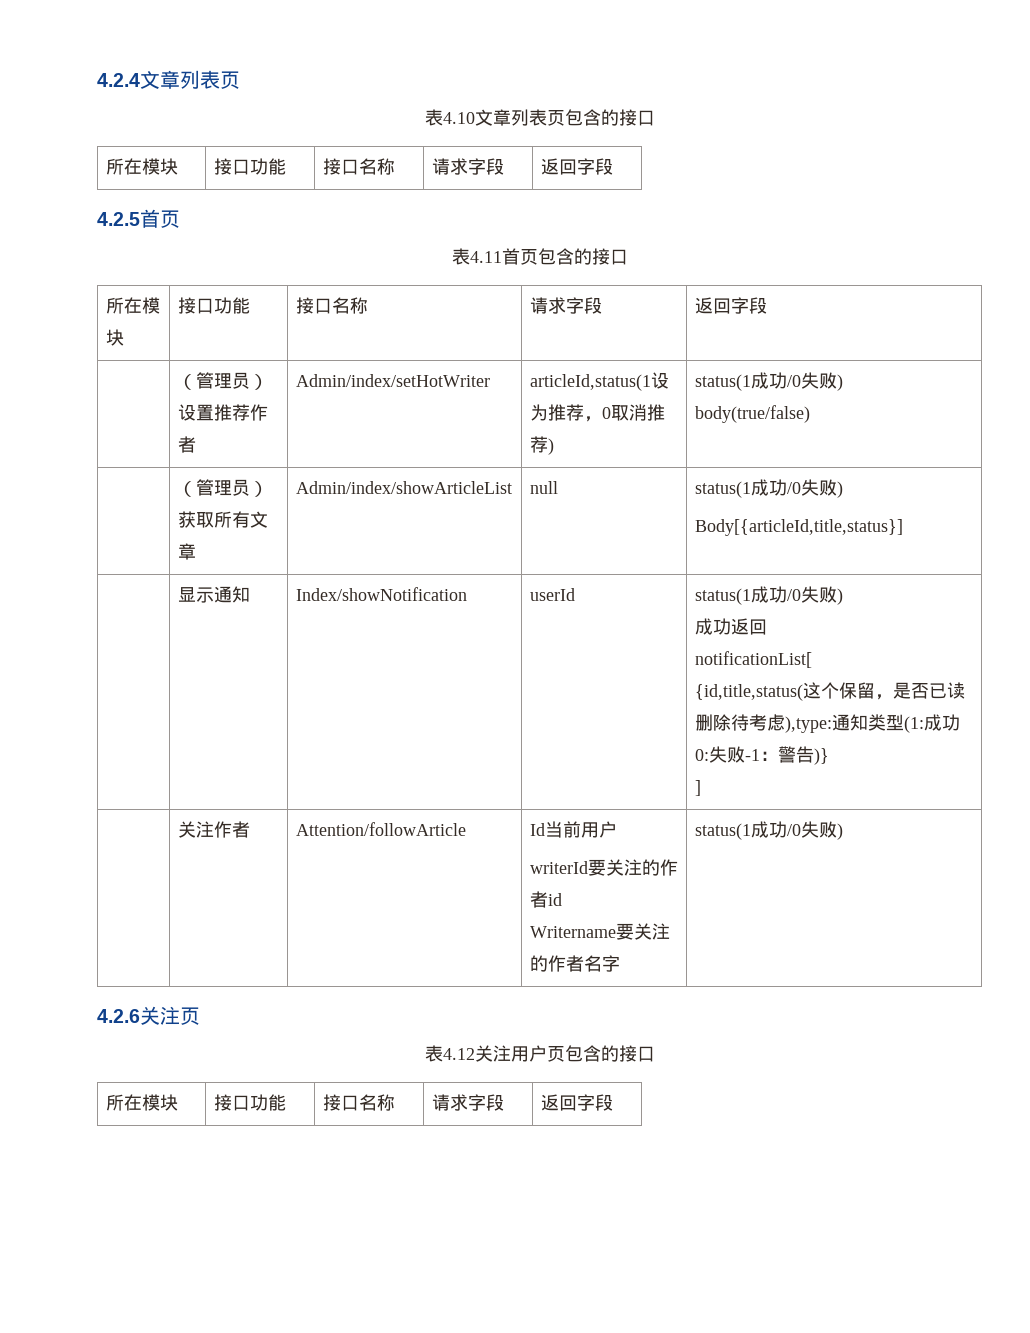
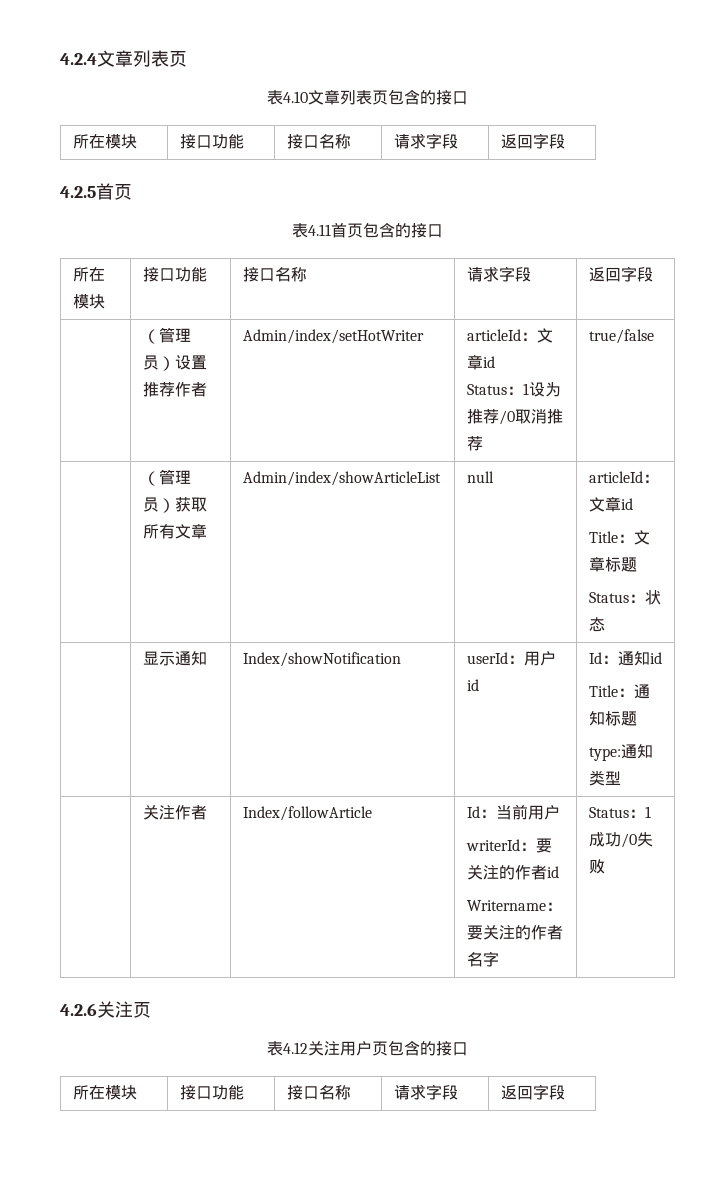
- | （管理员）设置推荐作者 | Admin/index/setHotWriter | articleId,status(1设为推荐，0取消推荐) | status(1成功/0失败)
- body(true/false)
+ | （管理员）设置推荐作者 | Admin/index/setHotWriter | articleId：文章id
+ Status：1设为推荐/0取消推荐 | true/false
- | （管理员）获取所有文章 | Admin/index/showArticleList | null | status(1成功/0失败)
- Body[{articleId,title,status}]
- | 显示通知 | Index/showNotification | userId | status(1成功/0失败)
- 成功返回
- notificationList[
- {id,title,status(这个保留，是否已读删除待考虑),type:通知类型(1:成功0:失败-1：警告)}
- ]
+ | （管理员）获取所有文章 | Admin/index/showArticleList | null | articleId：文章id
+ Title：文章标题
+ Status：状态
+ | 显示通知 | Index/showNotification | userId：用户id | Id：通知id
+ Title：通知标题
+ type:通知类型
- | 关注作者 | Attention/followArticle | Id当前用户
- writerId要关注的作者id
- Writername要关注的作者名字 | status(1成功/0失败)
+ | 关注作者 | Index/followArticle | Id：当前用户
+ writerId：要关注的作者id
+ Writername：要关注的作者名字 | Status：1成功/0失败

